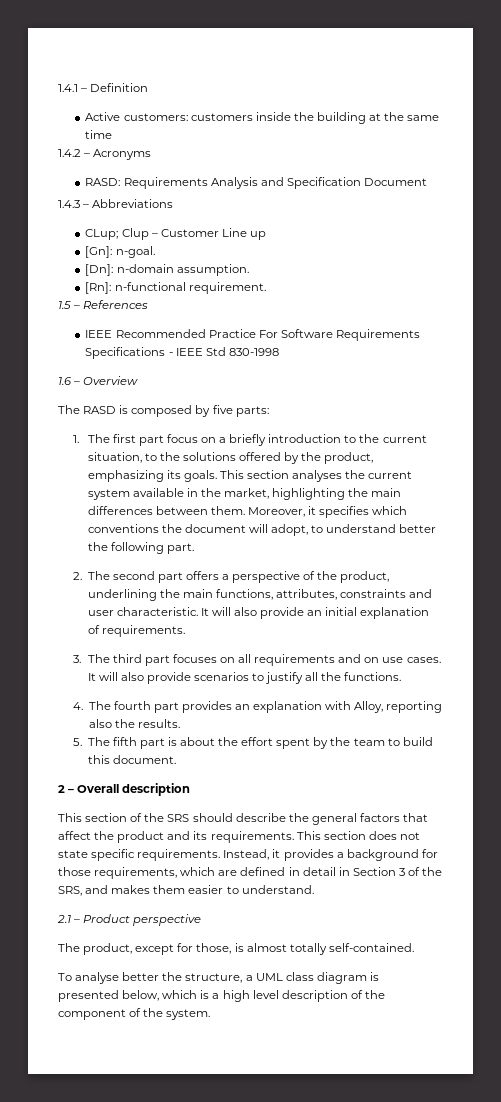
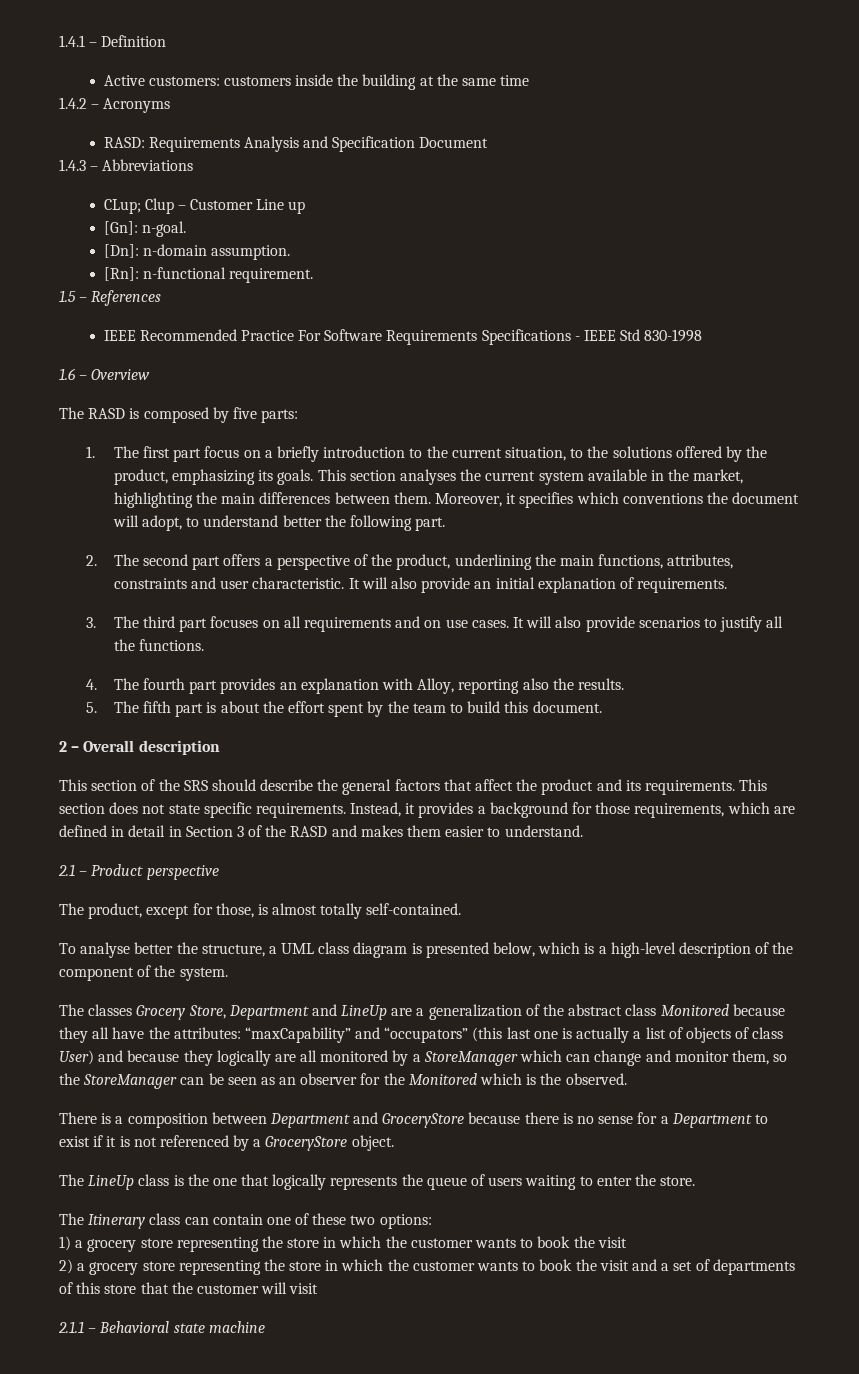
- Instead, it provides a background for those requirements, which are defined in detail in Section 3 of the SRS, and makes them easier to understand.
+ Instead, it provides a background for those requirements, which are defined in detail in Section 3 of the RASD and makes them easier to understand.
- To analyse better the structure, a UML class diagram is presented below, which is a high level description of the component of the system.
+ To analyse better the structure, a UML class diagram is presented below, which is a high-level description of the component of the system.
+ The classes Grocery Store, Department and LineUp are a generalization of the abstract class Monitored because they all have the attributes: “maxCapability” and “occupators” (this last one is actually a list of objects of class User) and because they logically are all monitored by a StoreManager which can change and monitor them, so the StoreManager can be seen as an observer for the Monitored which is the observed.
+ There is a composition between Department and GroceryStore because there is no sense for a Department to exist if it is not referenced by a GroceryStore object.
+ The LineUp class is the one that logically represents the queue of users waiting to enter the store.
+ The Itinerary class can contain one of these two options:
+ 1) a grocery store representing the store in which the customer wants to book the visit
+ 2) a grocery store representing the store in which the customer wants to book the visit and a set of departments of this store that the customer will visit
+ 2.1.1 – Behavioral state machine

